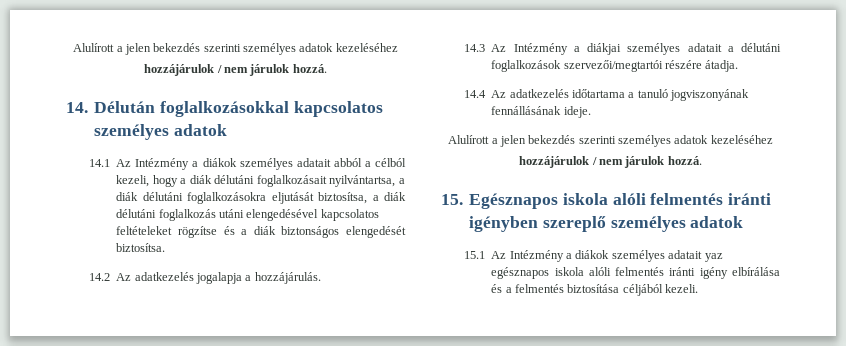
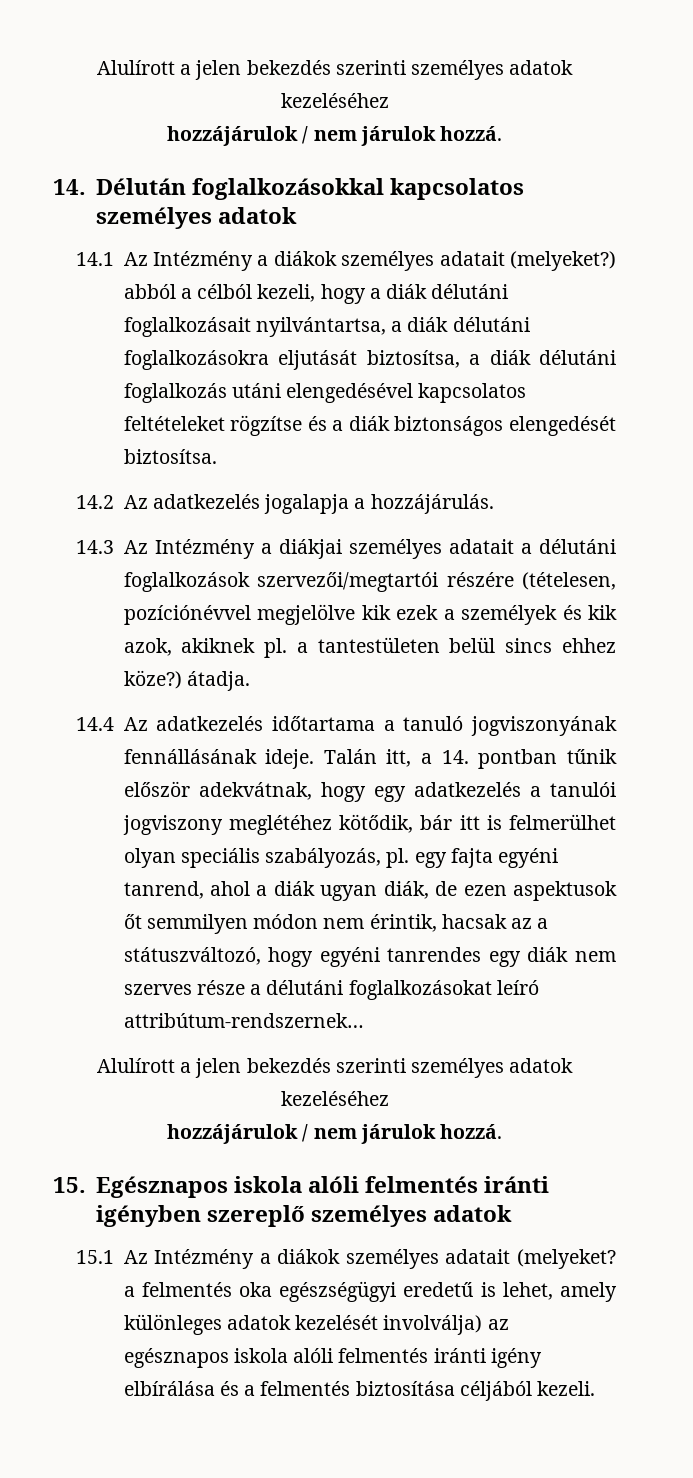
- 14.1 Az Intézmény a diákok személyes adatait abból a célból kezeli, hogy a diák délutáni foglalkozásait nyilvántartsa, a diák délutáni foglalkozásokra eljutását biztosítsa, a diák délutáni foglalkozás utáni elengedésével kapcsolatos feltételeket rögzítse és a diák biztonságos elengedését biztosítsa.
+ 14.1 Az Intézmény a diákok személyes adatait (melyeket?) abból a célból kezeli, hogy a diák délutáni foglalkozásait nyilvántartsa, a diák délutáni foglalkozásokra eljutását biztosítsa, a diák délutáni foglalkozás utáni elengedésével kapcsolatos feltételeket rögzítse és a diák biztonságos elengedését biztosítsa.
- 14.3 Az Intézmény a diákjai személyes adatait a délutáni foglalkozások szervezői/megtartói részére átadja.
+ 14.3 Az Intézmény a diákjai személyes adatait a délutáni foglalkozások szervezői/megtartói részére (tételesen, pozíciónévvel megjelölve kik ezek a személyek és kik azok, akiknek pl. a tantestületen belül sincs ehhez köze?) átadja.
+ Talán itt, a 14. pontban tűnik először adekvátnak, hogy egy adatkezelés a tanulói jogviszony meglétéhez kötődik, bár itt is felmerülhet olyan speciális szabályozás, pl. egy fajta egyéni tanrend, ahol a diák ugyan diák, de ezen aspektusok őt semmilyen módon nem érintik, hacsak az a státuszváltozó, hogy egyéni tanrendes egy diák nem szerves része a délutáni foglalkozásokat leíró attribútum-rendszernek…
- 15.1 Az Intézmény a diákok személyes adatait yaz egésznapos iskola alóli felmentés iránti igény elbírálása és a felmentés biztosítása céljából kezeli.
+ 15.1 Az Intézmény a diákok személyes adatait (melyeket? a felmentés oka egészségügyi eredetű is lehet, amely különleges adatok kezelését involválja) az egésznapos iskola alóli felmentés iránti igény elbírálása és a felmentés biztosítása céljából kezeli.

